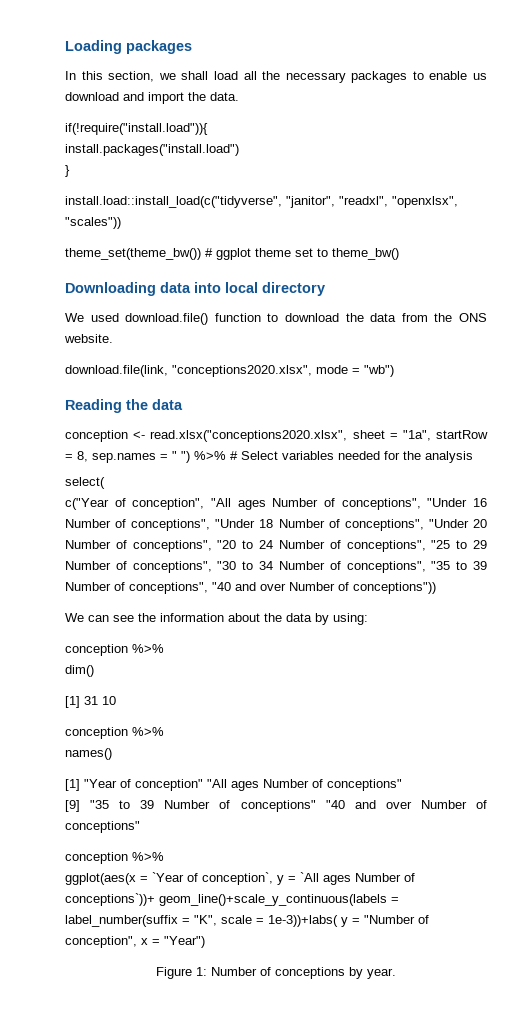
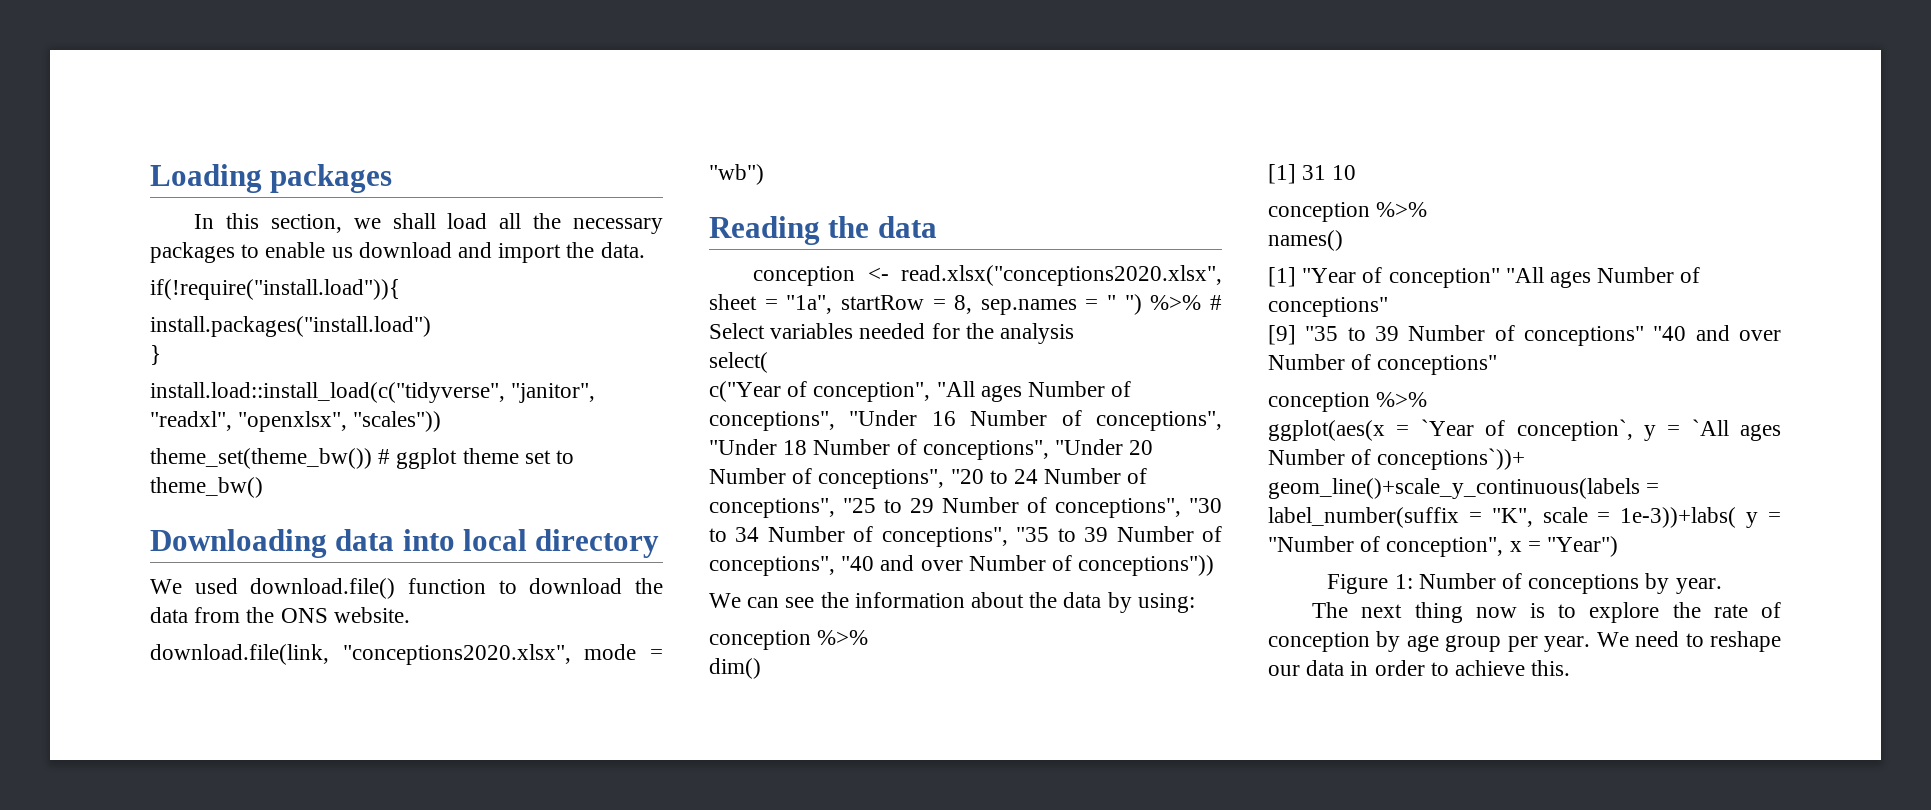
+ The next thing now is to explore the rate of conception by age group per year. We need to reshape our data in order to achieve this.

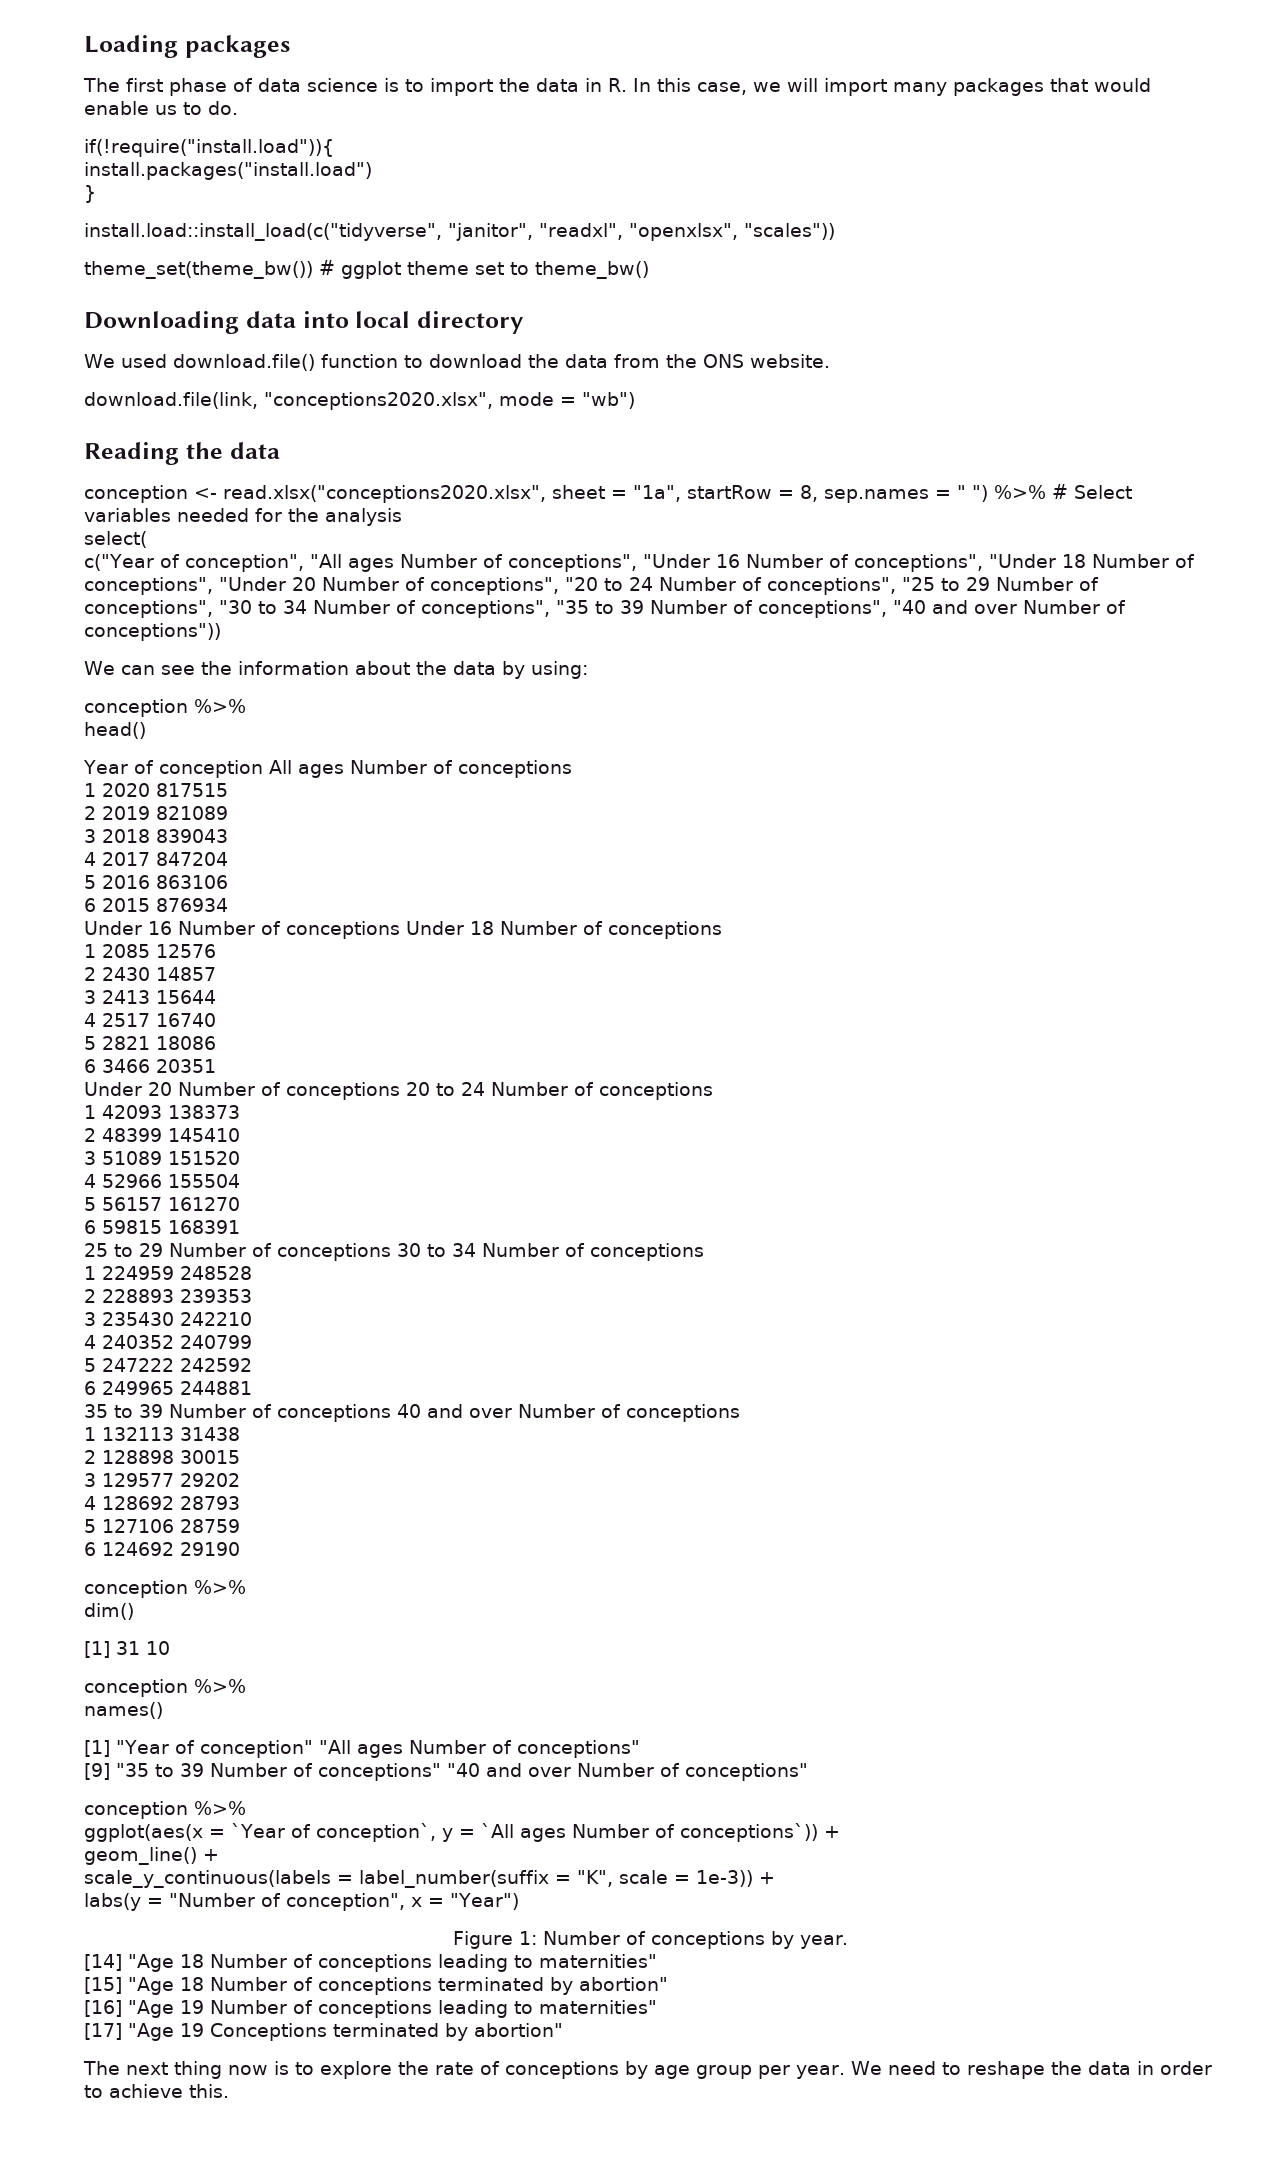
- In this section, we shall load all the necessary packages to enable us download and import the data.
+ The first phase of data science is to import the data in R. In this case, we will import many packages that would enable us to do.
+ head()
+ Year of conception All ages Number of conceptions
+ 1 2020 817515
+ 2 2019 821089
+ 3 2018 839043
+ 4 2017 847204
+ 5 2016 863106
+ 6 2015 876934
+ Under 16 Number of conceptions Under 18 Number of conceptions
+ 1 2085 12576
+ 2 2430 14857
+ 3 2413 15644
+ 4 2517 16740
+ 5 2821 18086
+ 6 3466 20351
+ Under 20 Number of conceptions 20 to 24 Number of conceptions
+ 1 42093 138373
+ 2 48399 145410
+ 3 51089 151520
+ 4 52966 155504
+ 5 56157 161270
+ 6 59815 168391
+ 25 to 29 Number of conceptions 30 to 34 Number of conceptions
+ 1 224959 248528
+ 2 228893 239353
+ 3 235430 242210
+ 4 240352 240799
+ 5 247222 242592
+ 6 249965 244881
+ 35 to 39 Number of conceptions 40 and over Number of conceptions
+ 1 132113 31438
+ 2 128898 30015
+ 3 129577 29202
+ 4 128692 28793
+ 5 127106 28759
+ 6 124692 29190
+ conception %>%
- ggplot(aes(x = `Year of conception`, y = `All ages Number of conceptions`))+ geom_line()+scale_y_continuous(labels = label_number(suffix = "K", scale = 1e-3))+labs( y = "Number of conception", x = "Year")
+ ggplot(aes(x = `Year of conception`, y = `All ages Number of conceptions`)) +
+ geom_line() +
+ scale_y_continuous(labels = label_number(suffix = "K", scale = 1e-3)) +
+ labs(y = "Number of conception", x = "Year")
+ [14] "Age 18 Number of conceptions leading to maternities"
+ [15] "Age 18 Number of conceptions terminated by abortion"
+ [16] "Age 19 Number of conceptions leading to maternities"
+ [17] "Age 19 Conceptions terminated by abortion"
- The next thing now is to explore the rate of conception by age group per year.
+ The next thing now is to explore the rate of conceptions by age group per year.
- We need to reshape our data in order to achieve this.
+ We need to reshape the data in order to achieve this.

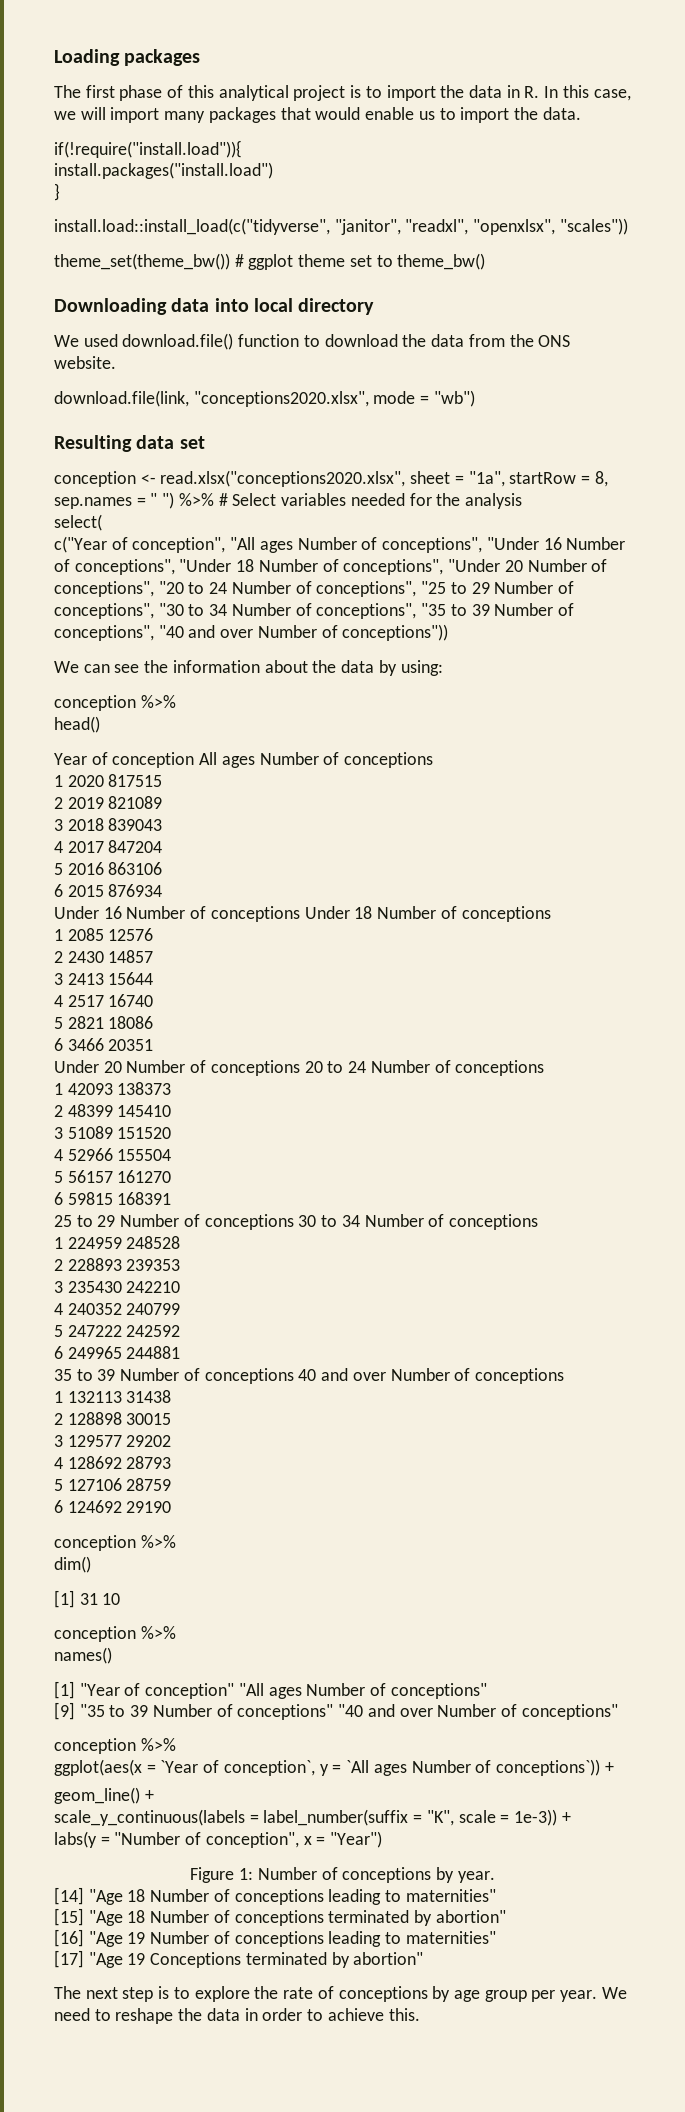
- The first phase of data science is to import the data in R. In this case, we will import many packages that would enable us to do.
+ The first phase of this analytical project is to import the data in R. In this case, we will import many packages that would enable us to import the data.
- Reading the data
+ Resulting data set
- The next thing now is to explore the rate of conceptions by age group per year.
+ The next step is to explore the rate of conceptions by age group per year.

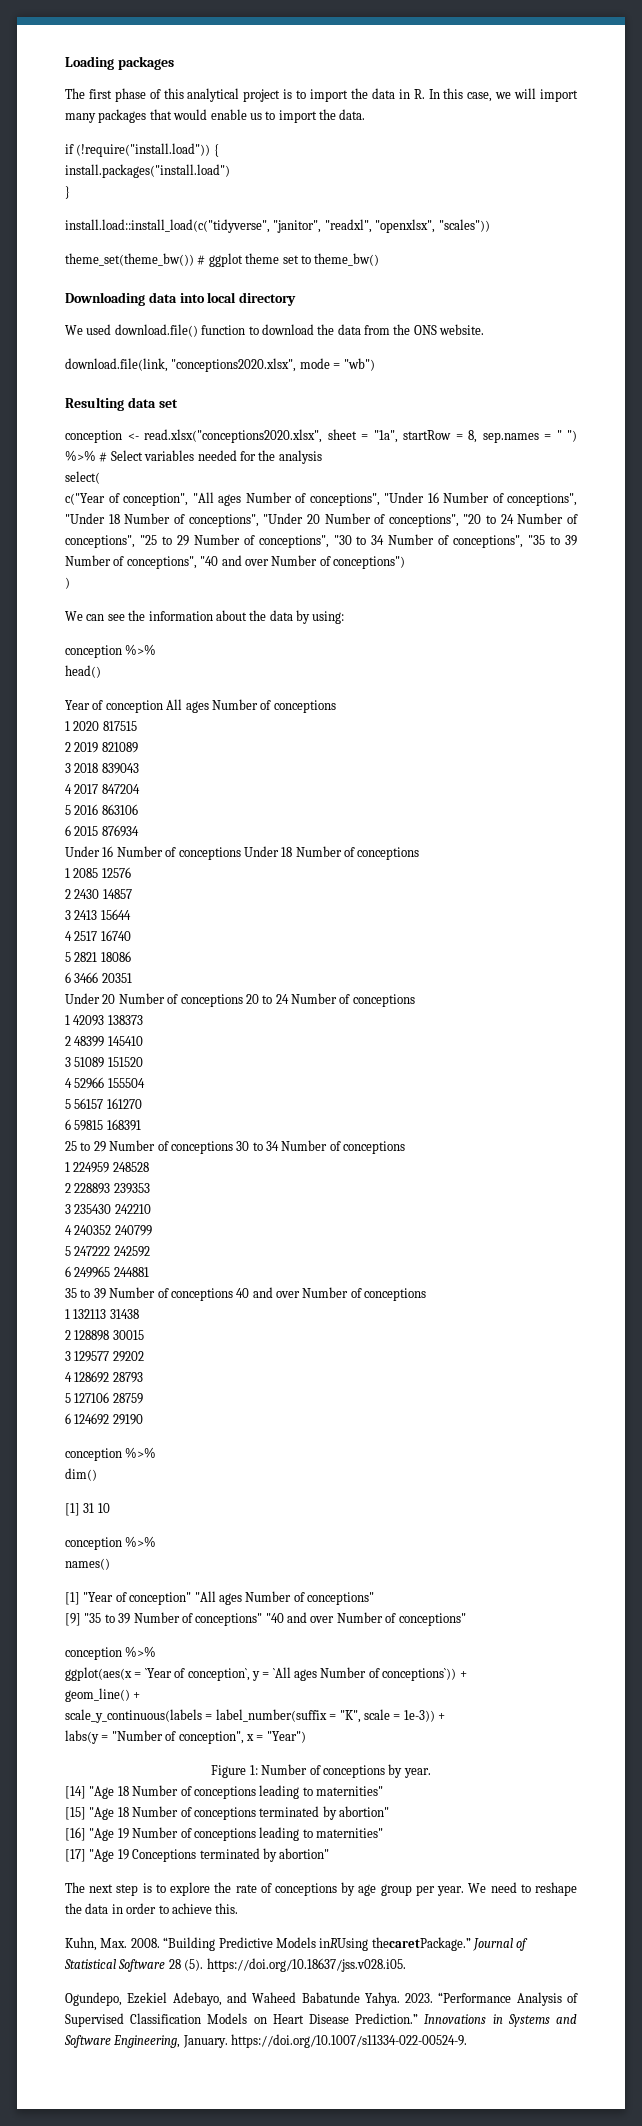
- if(!require("install.load")){
+ if (!require("install.load")) {
- c("Year of conception", "All ages Number of conceptions", "Under 16 Number of conceptions", "Under 18 Number of conceptions", "Under 20 Number of conceptions", "20 to 24 Number of conceptions", "25 to 29 Number of conceptions", "30 to 34 Number of conceptions", "35 to 39 Number of conceptions", "40 and over Number of conceptions"))
+ c("Year of conception", "All ages Number of conceptions", "Under 16 Number of conceptions", "Under 18 Number of conceptions", "Under 20 Number of conceptions", "20 to 24 Number of conceptions", "25 to 29 Number of conceptions", "30 to 34 Number of conceptions", "35 to 39 Number of conceptions", "40 and over Number of conceptions")
+ )
+ Kuhn, Max. 2008. “Building Predictive Models inRUsing thecaretPackage.” Journal of Statistical Software 28 (5). https://doi.org/10.18637/jss.v028.i05.
+ Ogundepo, Ezekiel Adebayo, and Waheed Babatunde Yahya. 2023. “Performance Analysis of Supervised Classification Models on Heart Disease Prediction.” Innovations in Systems and Software Engineering, January. https://doi.org/10.1007/s11334-022-00524-9.

